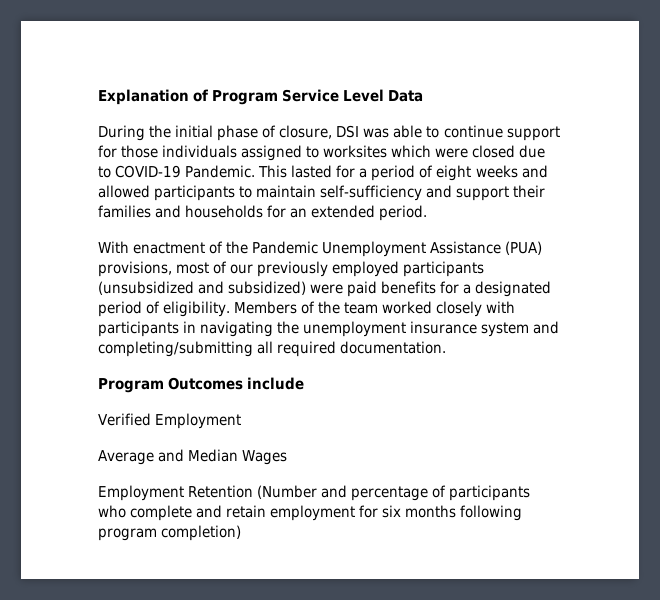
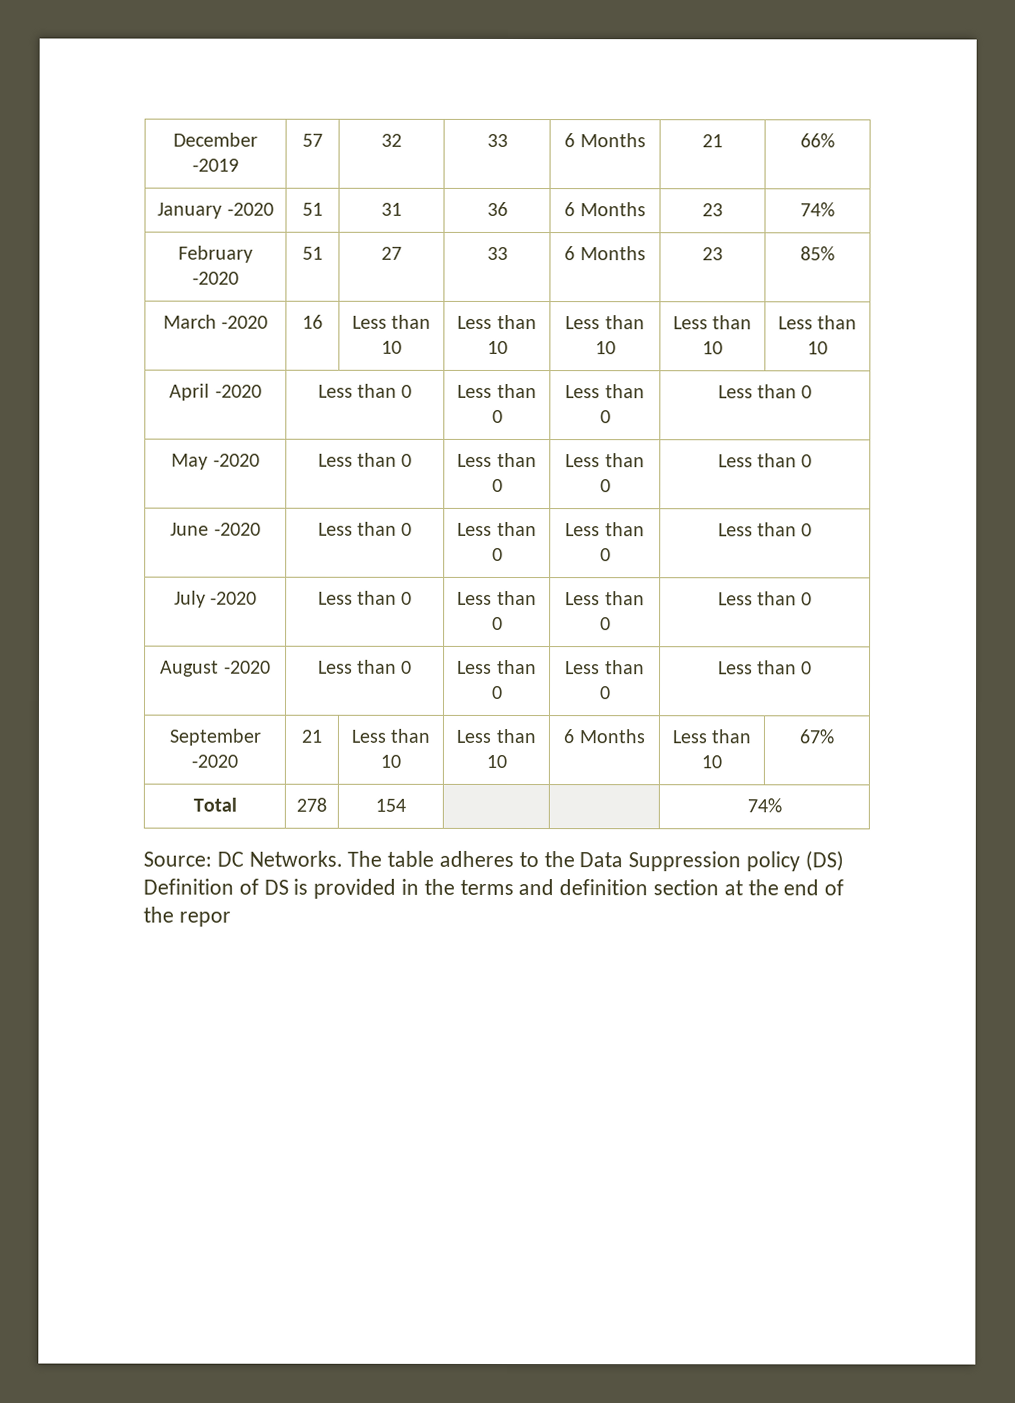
- Explanation of Program Service Level Data
- During the initial phase of closure, DSI was able to continue support for those individuals assigned to worksites which were closed due to COVID-19 Pandemic. This lasted for a period of eight weeks and allowed participants to maintain self-sufficiency and support their families and households for an extended period.
- With enactment of the Pandemic Unemployment Assistance (PUA) provisions, most of our previously employed participants (unsubsidized and subsidized) were paid benefits for a designated period of eligibility. Members of the team worked closely with participants in navigating the unemployment insurance system and completing/submitting all required documentation.
- Program Outcomes include
- Verified Employment
- Average and Median Wages
- Employment Retention (Number and percentage of participants who complete and retain employment for six months following program completion)
+ December -2019 | 57 | 32 | 33 | 6 Months | 21 | 66%
+ January -2020 | 51 | 31 | 36 | 6 Months | 23 | 74%
+ February -2020 | 51 | 27 | 33 | 6 Months | 23 | 85%
+ March -2020 | 16 | Less than 10 | Less than 10 | Less than 10 | Less than 10 | Less than 10
+ April -2020 | Less than 0 | Less than 0 | Less than 0 | Less than 0
+ May -2020 | Less than 0 | Less than 0 | Less than 0 | Less than 0
+ June -2020 | Less than 0 | Less than 0 | Less than 0 | Less than 0
+ July -2020 | Less than 0 | Less than 0 | Less than 0 | Less than 0
+ August -2020 | Less than 0 | Less than 0 | Less than 0 | Less than 0
+ September -2020 | 21 | Less than 10 | Less than 10 | 6 Months | Less than 10 | 67%
+ Total | 278 | 154 | | | 74%
+ Source: DC Networks. The table adheres to the Data Suppression policy (DS) Definition of DS is provided in the terms and definition section at the end of the repor

